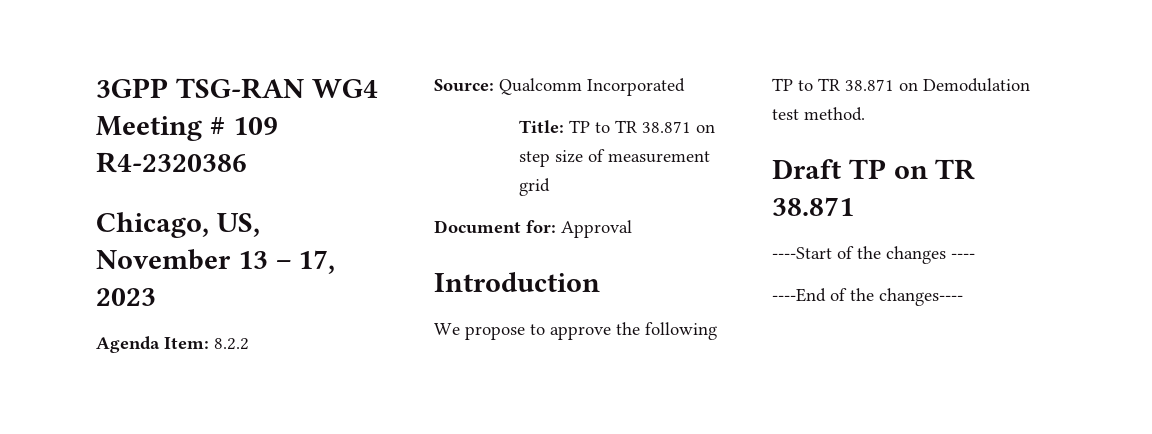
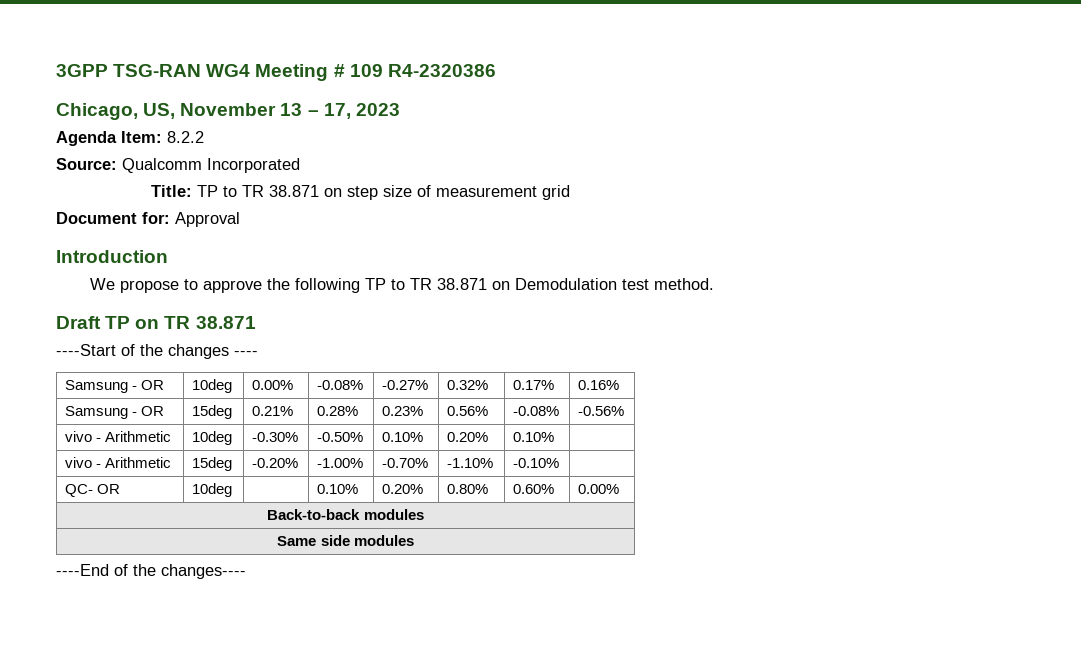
+ Samsung - OR | 10deg | 0.00% | -0.08% | -0.27% | 0.32% | 0.17% | 0.16%
+ Samsung - OR | 15deg | 0.21% | 0.28% | 0.23% | 0.56% | -0.08% | -0.56%
+ vivo - Arithmetic | 10deg | -0.30% | -0.50% | 0.10% | 0.20% | 0.10% |
+ vivo - Arithmetic | 15deg | -0.20% | -1.00% | -0.70% | -1.10% | -0.10% |
+ QC- OR | 10deg | | 0.10% | 0.20% | 0.80% | 0.60% | 0.00%
+ Back-to-back modules
+ Same side modules

